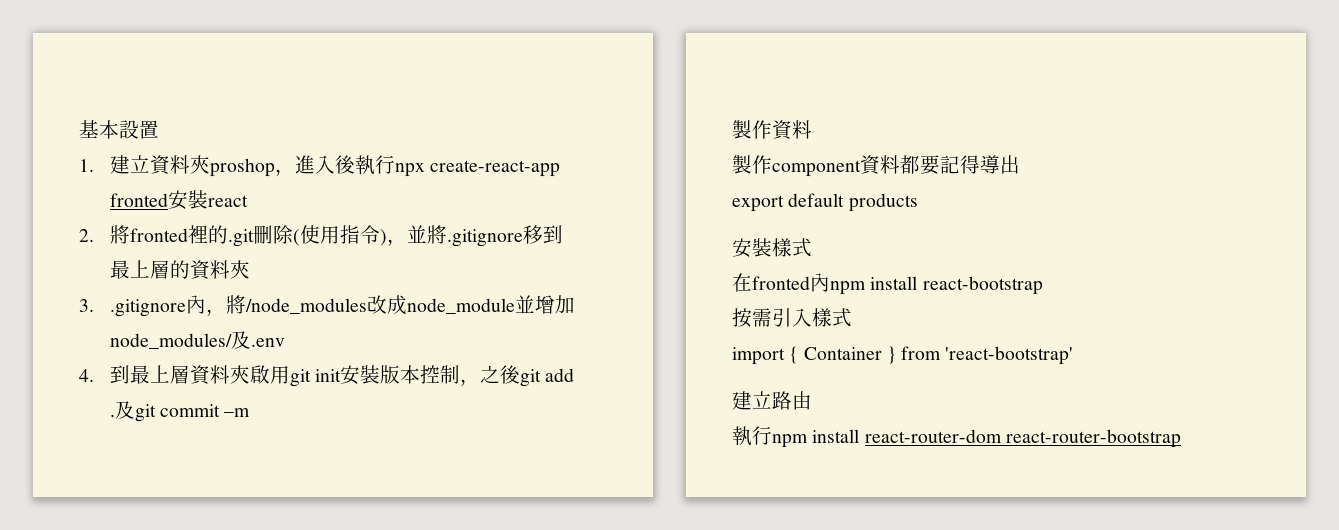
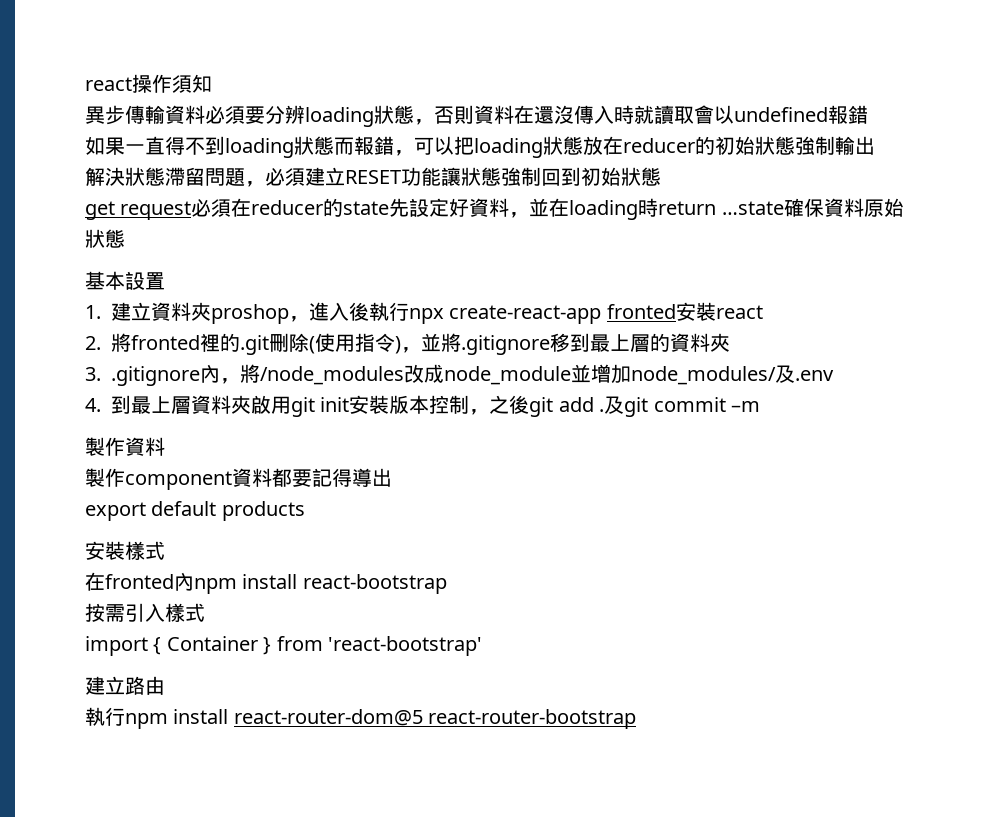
+ react操作須知
+ 異步傳輸資料必須要分辨loading狀態，否則資料在還沒傳入時就讀取會以undefined報錯
+ 如果一直得不到loading狀態而報錯，可以把loading狀態放在reducer的初始狀態強制輸出
+ 解決狀態滯留問題，必須建立RESET功能讓狀態強制回到初始狀態
+ get request必須在reducer的state先設定好資料，並在loading時return …state確保資料原始狀態
- 執行npm install react-router-dom react-router-bootstrap
+ 執行npm install react-router-dom@5 react-router-bootstrap

